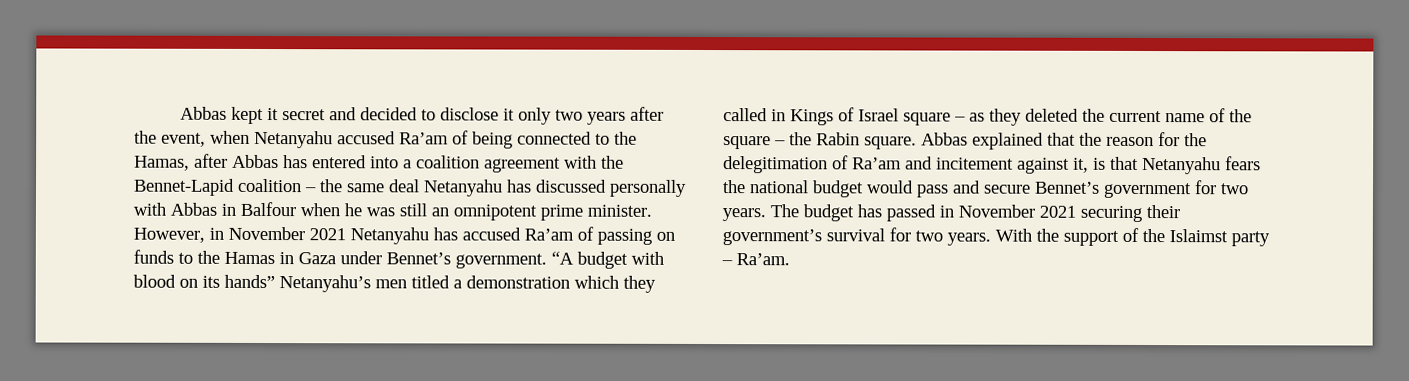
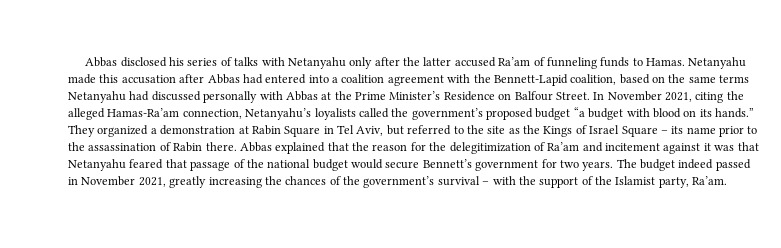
- Abbas kept it secret and decided to disclose it only two years after the event, when Netanyahu accused Ra’am of being connected to the Hamas, after Abbas has entered into a coalition agreement with the Bennet-Lapid coalition – the same deal Netanyahu has discussed personally with Abbas in Balfour when he was still an omnipotent prime minister. However, in November 2021 Netanyahu has accused Ra’am of passing on funds to the Hamas in Gaza under Bennet’s government. “A budget with blood on its hands” Netanyahu’s men titled a demonstration which they called in Kings of Israel square – as they deleted the current name of the square – the Rabin square.
+ Abbas disclosed his series of talks with Netanyahu only after the latter accused Ra’am of funneling funds to Hamas. Netanyahu made this accusation after Abbas had entered into a coalition agreement with the Bennett-Lapid coalition, based on the same terms Netanyahu had discussed personally with Abbas at the Prime Minister’s Residence on Balfour Street. In November 2021, citing the alleged Hamas-Ra’am connection, Netanyahu’s loyalists called the government’s proposed budget “a budget with blood on its hands.” They organized a demonstration at Rabin Square in Tel Aviv, but referred to the site as the Kings of Israel Square – its name prior to the assassination of Rabin there.
- Abbas explained that the reason for the delegitimation of Ra’am and incitement against it, is that Netanyahu fears the national budget would pass and secure Bennet’s government for two years.
+ Abbas explained that the reason for the delegitimization of Ra’am and incitement against it was that Netanyahu feared that passage of the national budget would secure Bennett’s government for two years.
- The budget has passed in November 2021 securing their government’s survival for two years. With the support of the Islaimst party – Ra’am.
+ The budget indeed passed in November 2021, greatly increasing the chances of the government’s survival – with the support of the Islamist party, Ra’am.

